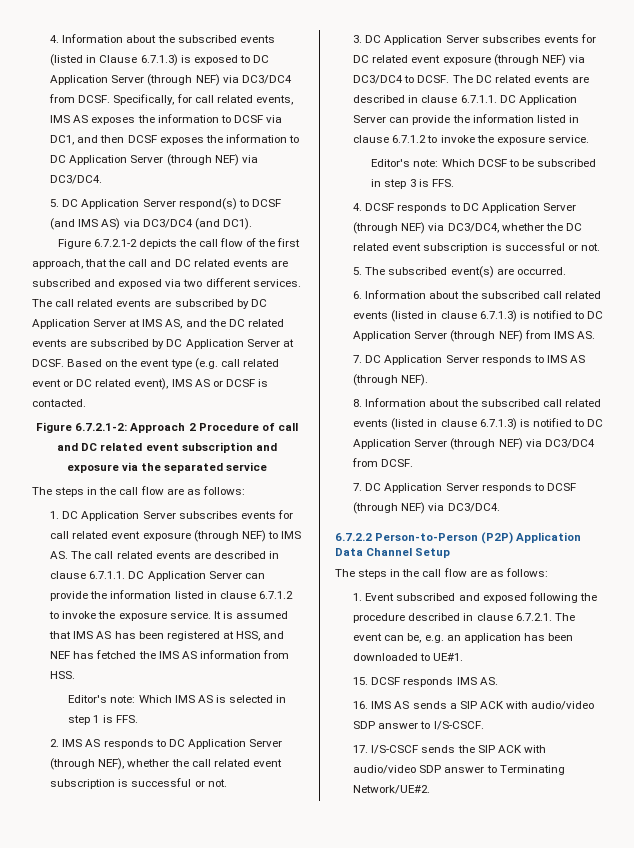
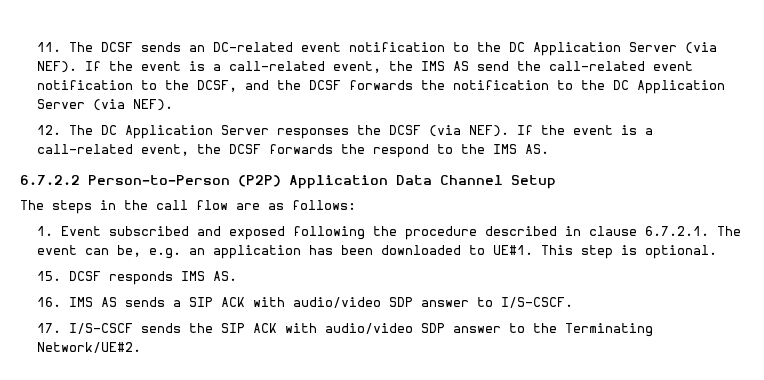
- 4. Information about the subscribed events (listed in Clause 6.7.1.3) is exposed to DC Application Server (through NEF) via DC3/DC4 from DCSF. Specifically, for call related events, IMS AS exposes the information to DCSF via DC1, and then DCSF exposes the information to DC Application Server (through NEF) via DC3/DC4.
- 5. DC Application Server respond(s) to DCSF (and IMS AS) via DC3/DC4 (and DC1).
- Figure 6.7.2.1-2 depicts the call flow of the first approach, that the call and DC related events are subscribed and exposed via two different services. The call related events are subscribed by DC Application Server at IMS AS, and the DC related events are subscribed by DC Application Server at DCSF. Based on the event type (e.g. call related event or DC related event), IMS AS or DCSF is contacted.
- Figure 6.7.2.1-2: Approach 2 Procedure of call and DC related event subscription and exposure via the separated service
- The steps in the call flow are as follows:
- 1. DC Application Server subscribes events for call related event exposure (through NEF) to IMS AS. The call related events are described in clause 6.7.1.1. DC Application Server can provide the information listed in clause 6.7.1.2 to invoke the exposure service. It is assumed that IMS AS has been registered at HSS, and NEF has fetched the IMS AS information from HSS.
- Editor's note: Which IMS AS is selected in step 1 is FFS.
- 2. IMS AS responds to DC Application Server (through NEF), whether the call related event subscription is successful or not.
- 3. DC Application Server subscribes events for DC related event exposure (through NEF) via DC3/DC4 to DCSF. The DC related events are described in clause 6.7.1.1. DC Application Server can provide the information listed in clause 6.7.1.2 to invoke the exposure service.
- Editor's note: Which DCSF to be subscribed in step 3 is FFS.
- 4. DCSF responds to DC Application Server (through NEF) via DC3/DC4, whether the DC related event subscription is successful or not.
- 5. The subscribed event(s) are occurred.
- 6. Information about the subscribed call related events (listed in clause 6.7.1.3) is notified to DC Application Server (through NEF) from IMS AS.
- 7. DC Application Server responds to IMS AS (through NEF).
- 8. Information about the subscribed call related events (listed in clause 6.7.1.3) is notified to DC Application Server (through NEF) via DC3/DC4 from DCSF.
- 7. DC Application Server responds to DCSF (through NEF) via DC3/DC4.
+ 11. The DCSF sends an DC-related event notification to the DC Application Server (via NEF). If the event is a call-related event, the IMS AS send the call-related event notification to the DCSF, and the DCSF forwards the notification to the DC Application Server (via NEF).
+ 12. The DC Application Server responses the DCSF (via NEF). If the event is a call-related event, the DCSF forwards the respond to the IMS AS.
+ This step is optional.
- 17. I/S-CSCF sends the SIP ACK with audio/video SDP answer to Terminating Network/UE#2.
+ 17. I/S-CSCF sends the SIP ACK with audio/video SDP answer to the Terminating Network/UE#2.

